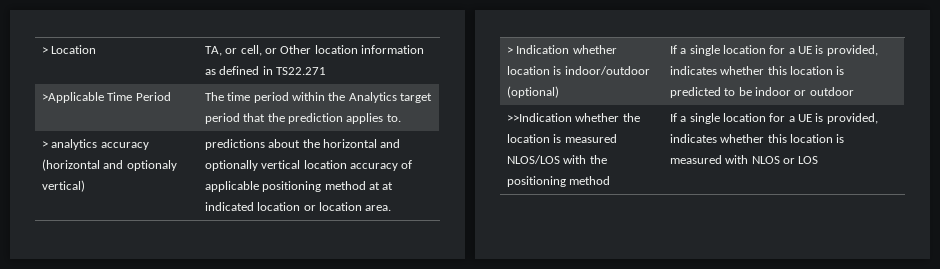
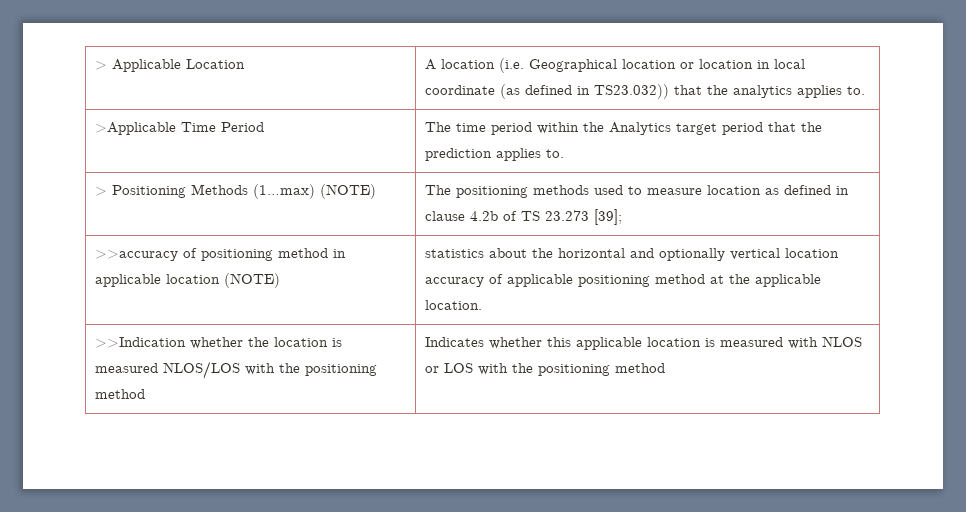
- > Location | TA, or cell, or Other location information as defined in TS22.271
+ > Applicable Location | A location (i.e. Geographical location or location in local coordinate (as defined in TS23.032)) that the analytics applies to.
- > analytics accuracy (horizontal and optionaly vertical) | predictions about the horizontal and optionally vertical location accuracy of applicable positioning method at at indicated location or location area.
- > Indication whether location is indoor/outdoor (optional) | If a single location for a UE is provided, indicates whether this location is predicted to be indoor or outdoor
+ > Positioning Methods (1…max) (NOTE) | The positioning methods used to measure location as defined in clause 4.2b of TS 23.273 [39];
+ >>accuracy of positioning method in applicable location (NOTE) | statistics about the horizontal and optionally vertical location accuracy of applicable positioning method at the applicable location.
- >>Indication whether the location is measured NLOS/LOS with the positioning method | If a single location for a UE is provided, indicates whether this location is measured with NLOS or LOS
+ >>Indication whether the location is measured NLOS/LOS with the positioning method | Indicates whether this applicable location is measured with NLOS or LOS with the positioning method

